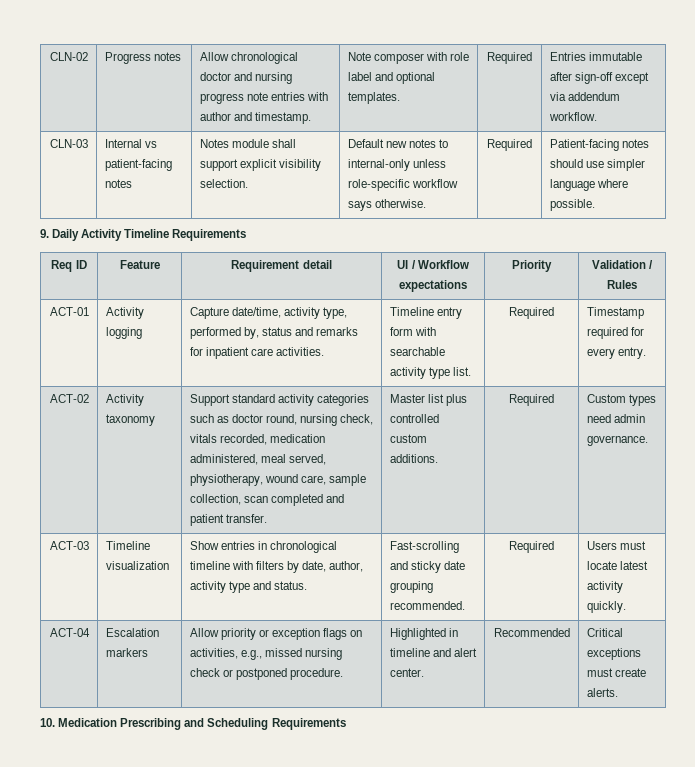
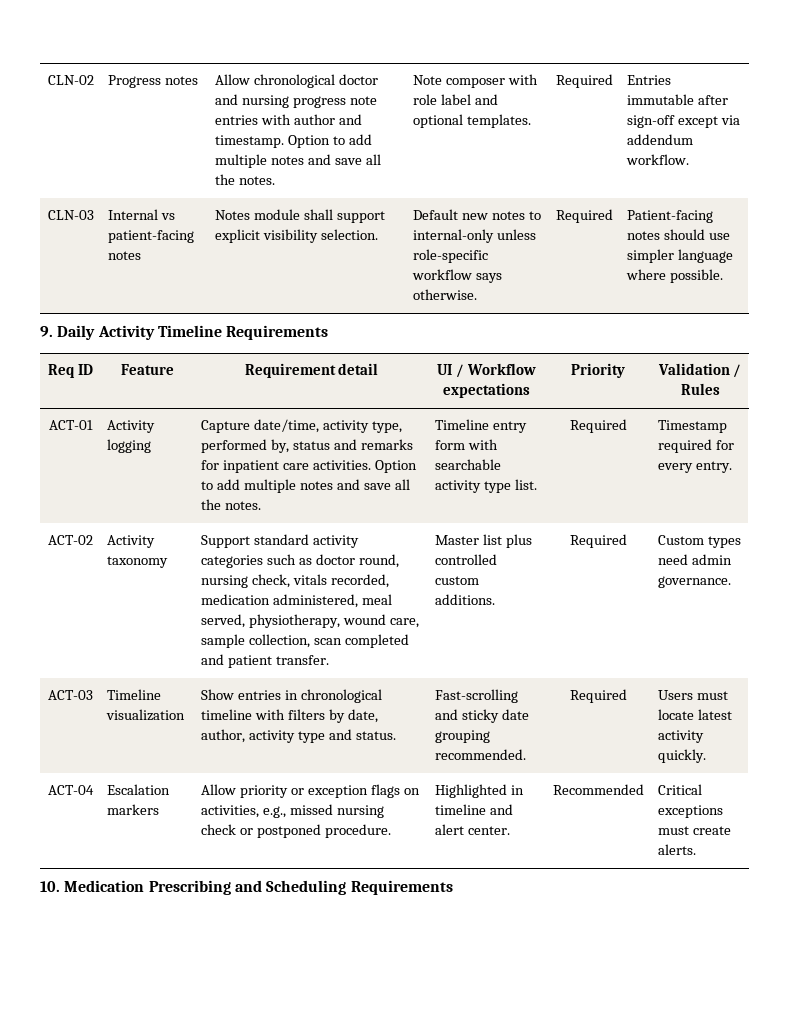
- Allow chronological doctor and nursing progress note entries with author and timestamp.
+ Allow chronological doctor and nursing progress note entries with author and timestamp. Option to add multiple notes and save all the notes.
- ACT-01 | Activity logging | Capture date/time, activity type, performed by, status and remarks for inpatient care activities. | Timeline entry form with searchable activity type list. | Required | Timestamp required for every entry.
+ ACT-01 | Activity logging | Capture date/time, activity type, performed by, status and remarks for inpatient care activities. Option to add multiple notes and save all the notes. | Timeline entry form with searchable activity type list. | Required | Timestamp required for every entry.

